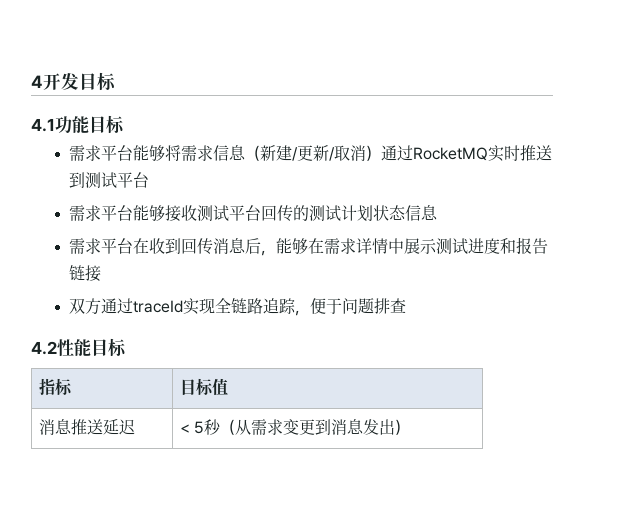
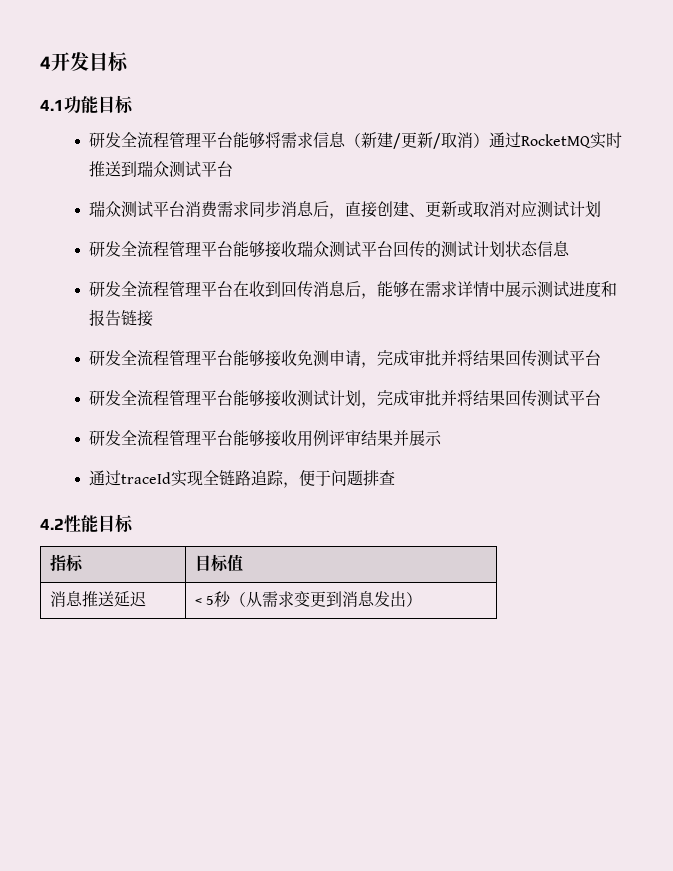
- 需求平台能够将需求信息（新建/更新/取消）通过RocketMQ实时推送到测试平台
- 需求平台能够接收测试平台回传的测试计划状态信息
+ 研发全流程管理平台能够将需求信息（新建/更新/取消）通过RocketMQ实时推送到瑞众测试平台
+ 瑞众测试平台消费需求同步消息后，直接创建、更新或取消对应测试计划
+ 研发全流程管理平台能够接收瑞众测试平台回传的测试计划状态信息
- 需求平台在收到回传消息后，能够在需求详情中展示测试进度和报告链接
+ 研发全流程管理平台在收到回传消息后，能够在需求详情中展示测试进度和报告链接
- 双方通过traceId实现全链路追踪，便于问题排查
+ 研发全流程管理平台能够接收免测申请，完成审批并将结果回传测试平台
+ 研发全流程管理平台能够接收测试计划，完成审批并将结果回传测试平台
+ 研发全流程管理平台能够接收用例评审结果并展示
+ 通过traceId实现全链路追踪，便于问题排查

